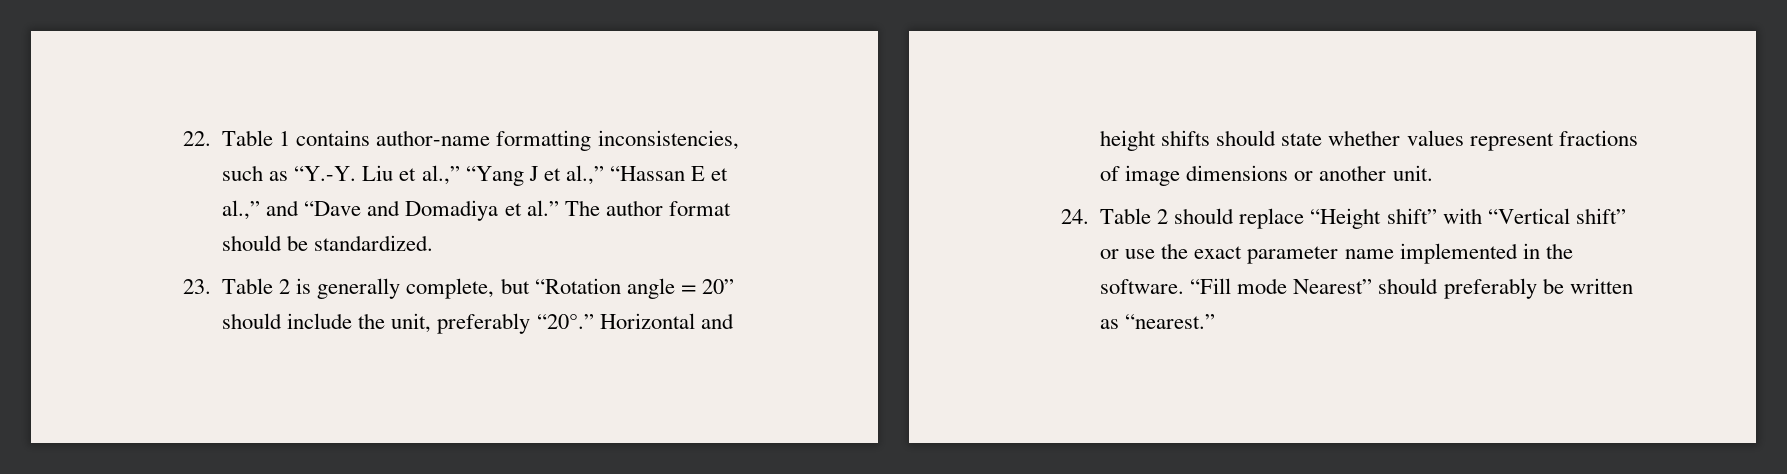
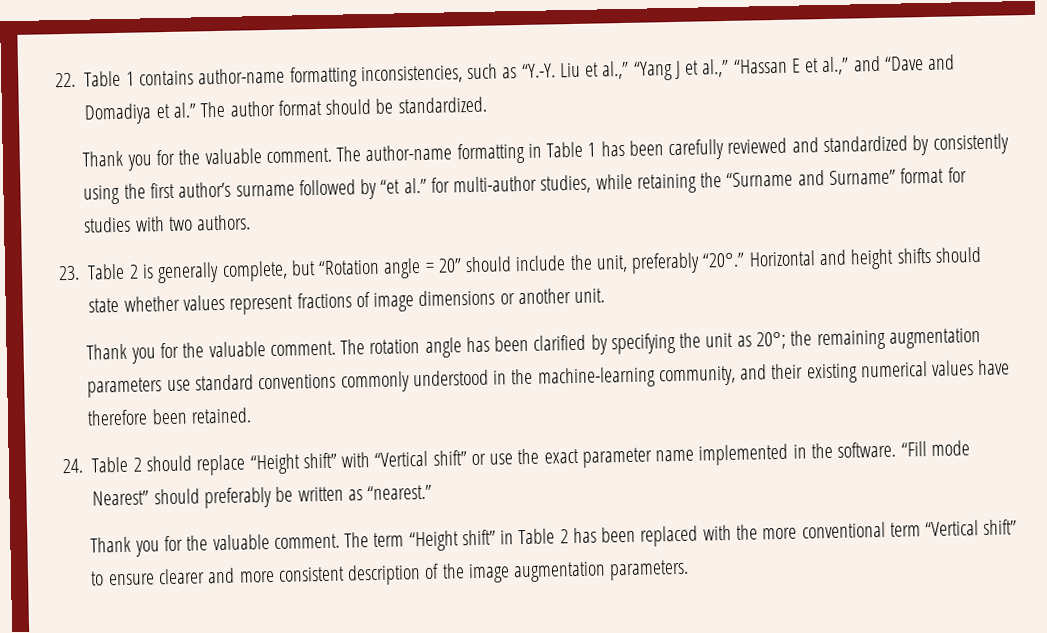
+ Thank you for the valuable comment. The author-name formatting in Table 1 has been carefully reviewed and standardized by consistently using the first author’s surname followed by “et al.” for multi-author studies, while retaining the “Surname and Surname” format for studies with two authors.
+ Thank you for the valuable comment. The rotation angle has been clarified by specifying the unit as 20°; the remaining augmentation parameters use standard conventions commonly understood in the machine-learning community, and their existing numerical values have therefore been retained.
+ Thank you for the valuable comment. The term “Height shift” in Table 2 has been replaced with the more conventional term “Vertical shift” to ensure clearer and more consistent description of the image augmentation parameters.

